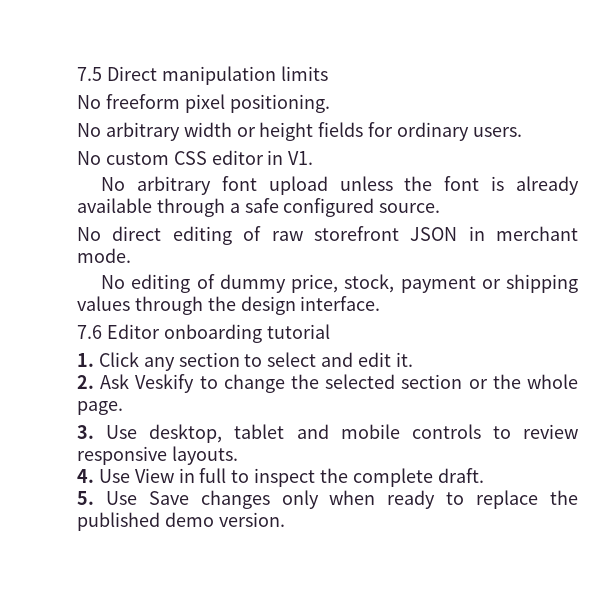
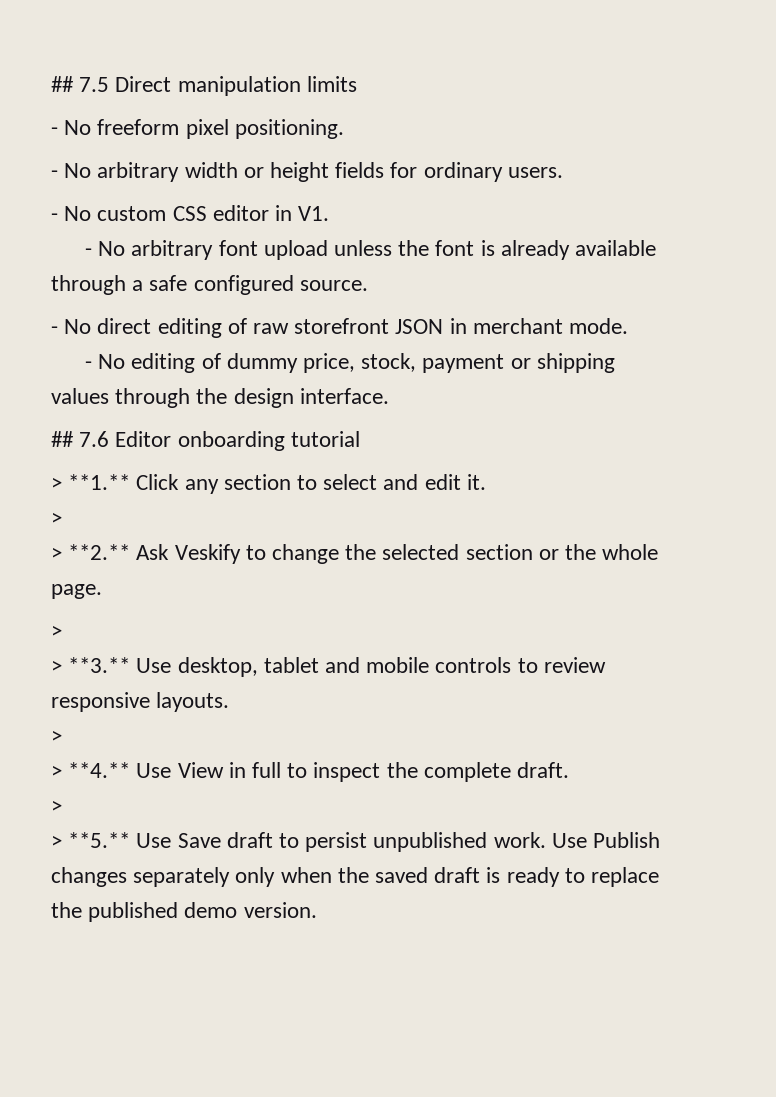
- 7.5 Direct manipulation limits
+ ## 7.5 Direct manipulation limits
- No freeform pixel positioning.
+ - No freeform pixel positioning.
- No arbitrary width or height fields for ordinary users.
+ - No arbitrary width or height fields for ordinary users.
- No custom CSS editor in V1.
+ - No custom CSS editor in V1.
- No arbitrary font upload unless the font is already available through a safe configured source.
+ - No arbitrary font upload unless the font is already available through a safe configured source.
- No direct editing of raw storefront JSON in merchant mode.
+ - No direct editing of raw storefront JSON in merchant mode.
- No editing of dummy price, stock, payment or shipping values through the design interface.
+ - No editing of dummy price, stock, payment or shipping values through the design interface.
- 7.6 Editor onboarding tutorial
+ ## 7.6 Editor onboarding tutorial
- 1. Click any section to select and edit it.
- 2. Ask Veskify to change the selected section or the whole page.
- 3. Use desktop, tablet and mobile controls to review responsive layouts.
- 4. Use View in full to inspect the complete draft.
- 5. Use Save changes only when ready to replace the published demo version.
+ > **1.** Click any section to select and edit it.
+ >
+ > **2.** Ask Veskify to change the selected section or the whole page.
+ >
+ > **3.** Use desktop, tablet and mobile controls to review responsive layouts.
+ >
+ > **4.** Use View in full to inspect the complete draft.
+ >
+ > **5.** Use Save draft to persist unpublished work. Use Publish changes separately only when the saved draft is ready to replace the published demo version.

